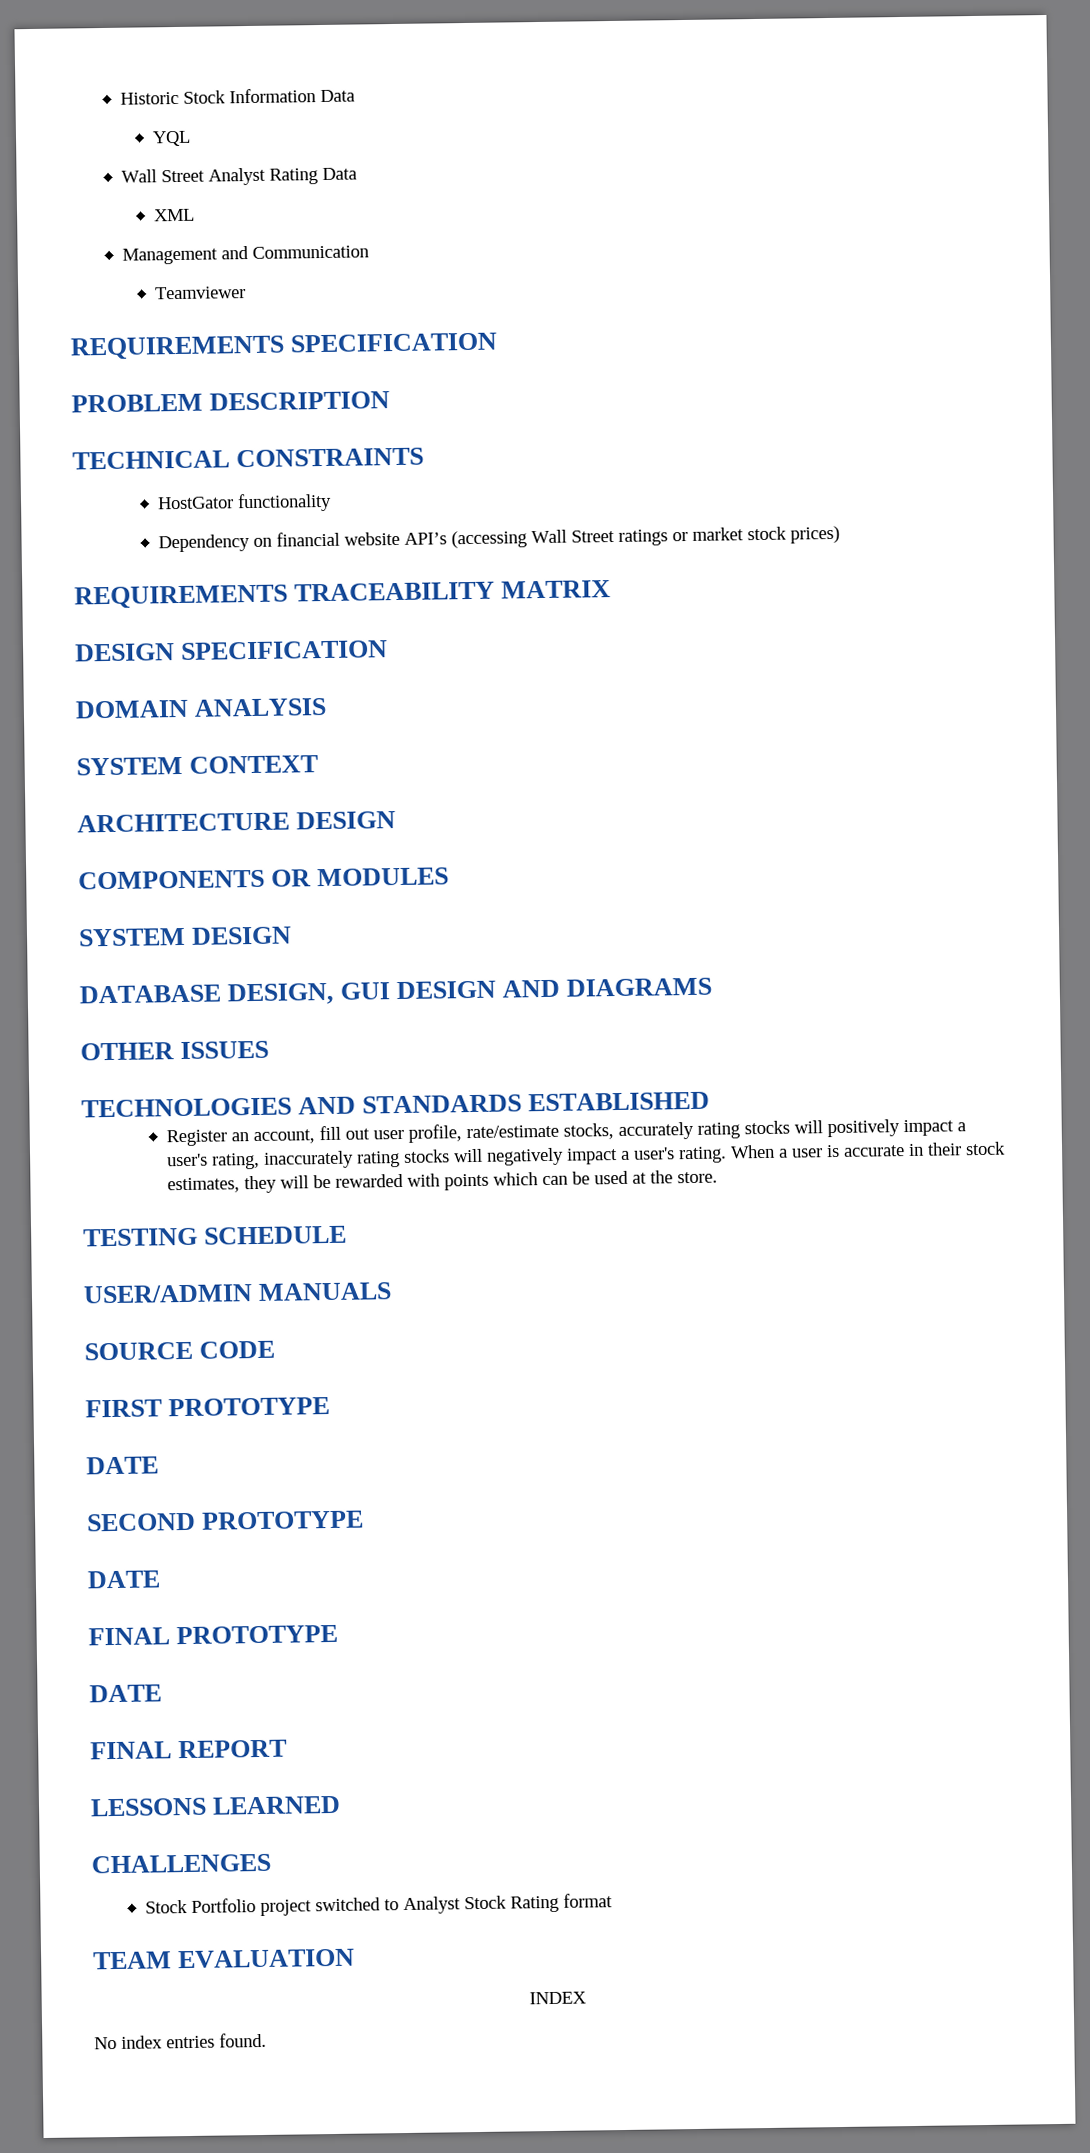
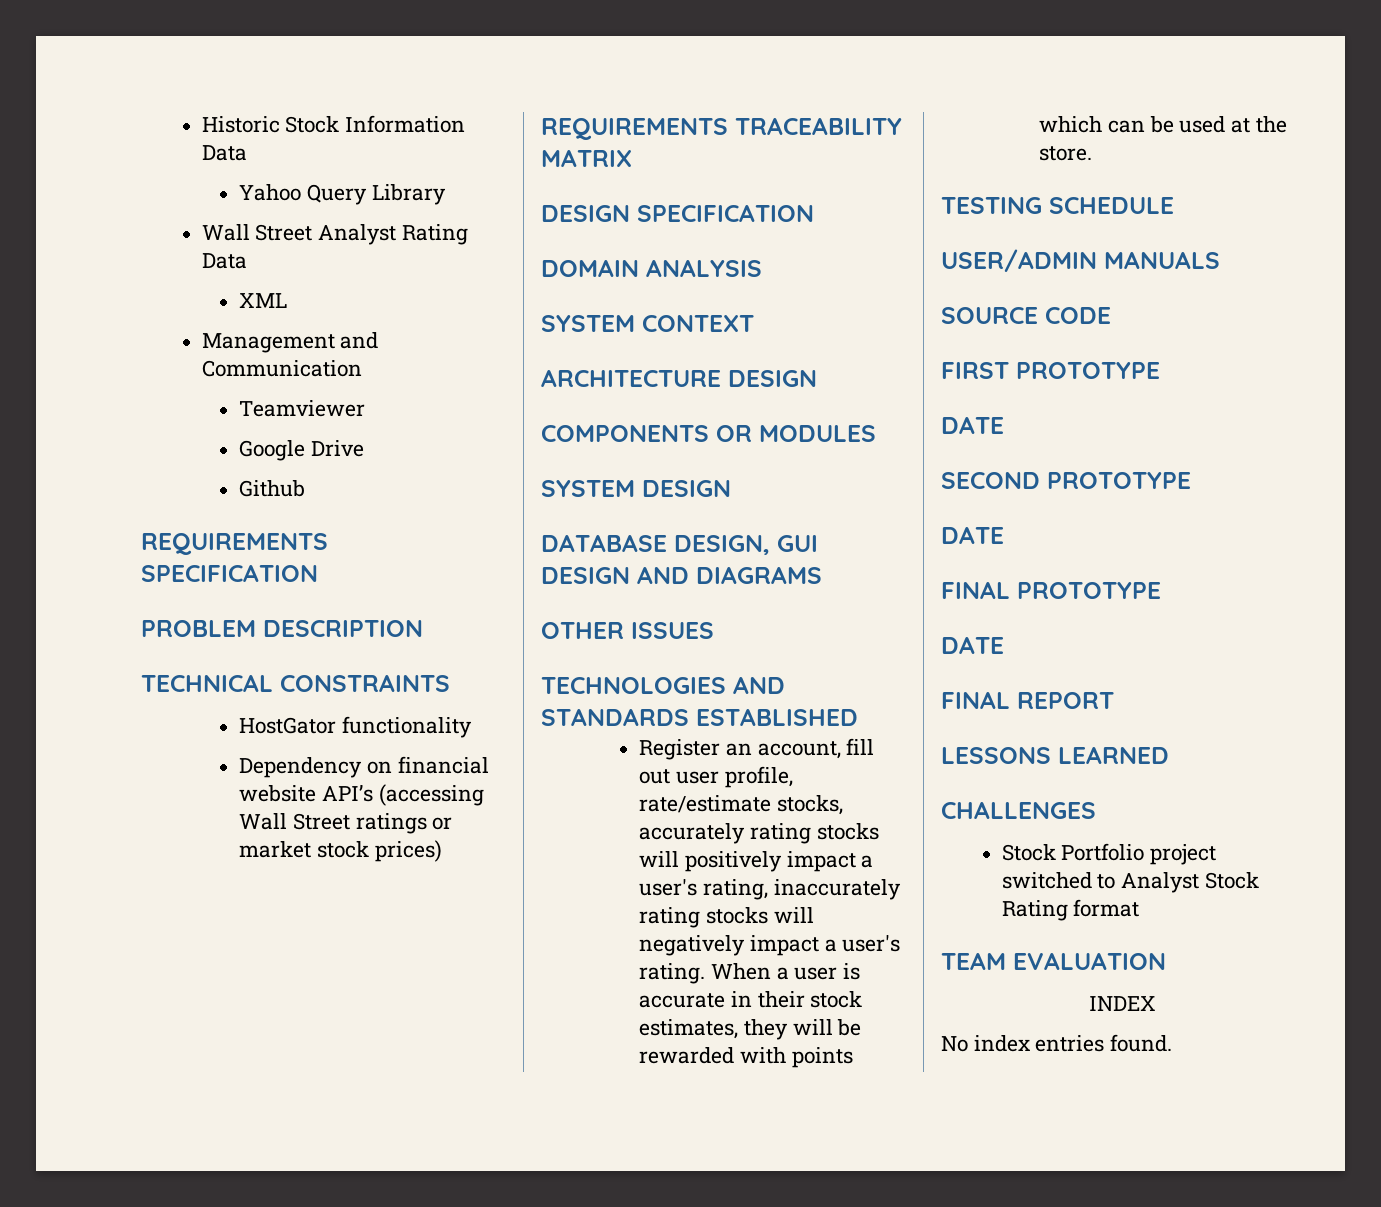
- YQL
+ Yahoo Query Library
+ Google Drive
+ Github

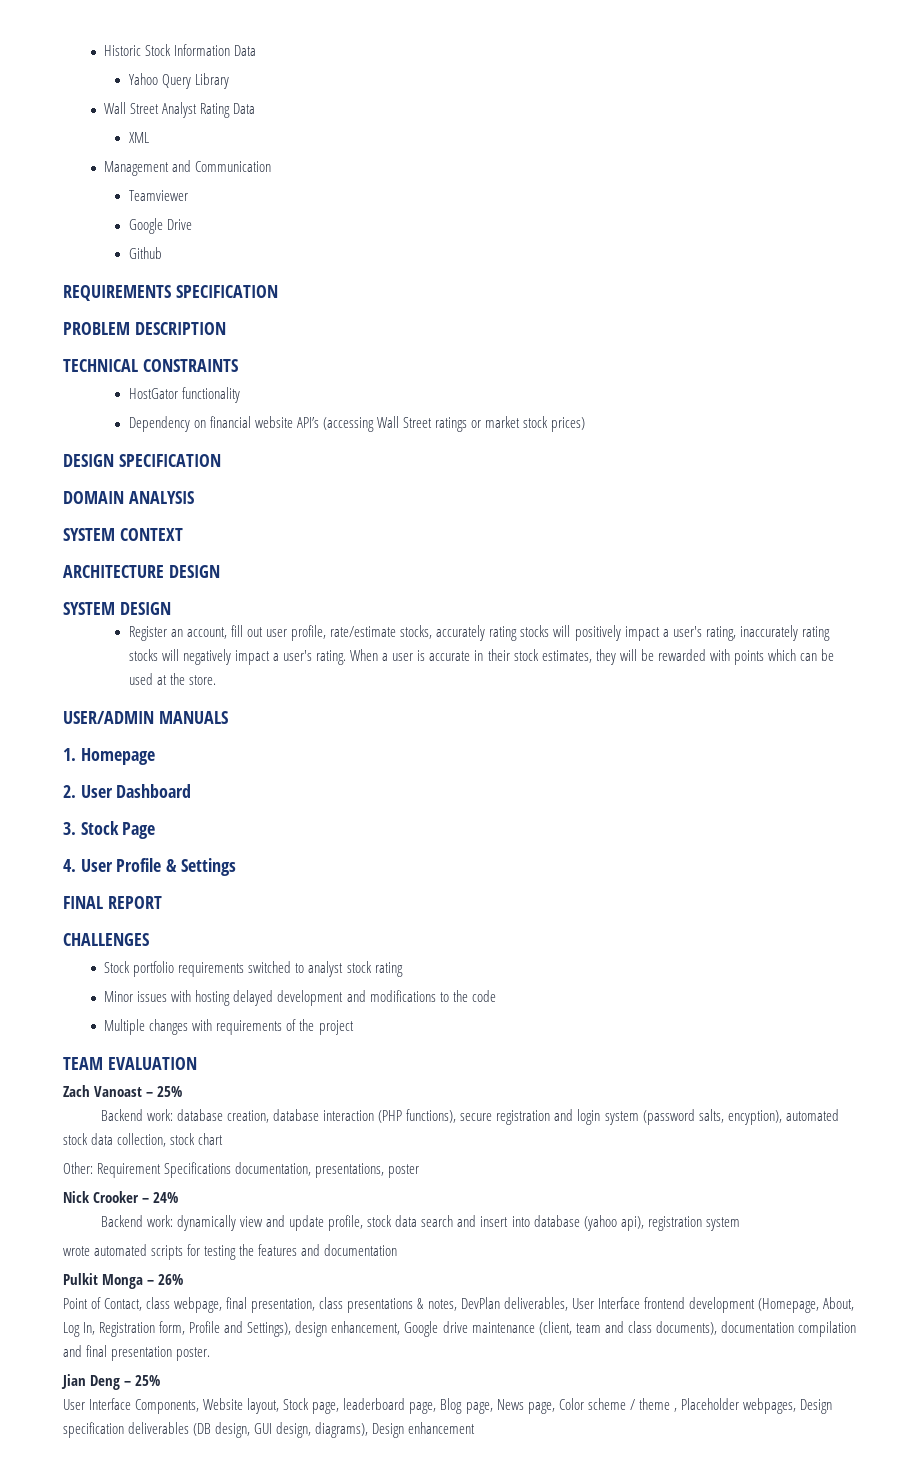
- REQUIREMENTS TRACEABILITY MATRIX
- COMPONENTS OR MODULES
- DATABASE DESIGN, GUI DESIGN AND DIAGRAMS
- OTHER ISSUES
- TECHNOLOGIES AND STANDARDS ESTABLISHED
- TESTING SCHEDULE
- SOURCE CODE
- FIRST PROTOTYPE
- DATE
- SECOND PROTOTYPE
- DATE
- FINAL PROTOTYPE
- DATE
+ 1. Homepage
+ 2. User Dashboard
+ 3. Stock Page
+ 4. User Profile & Settings
- LESSONS LEARNED
- Stock Portfolio project switched to Analyst Stock Rating format
+ Stock portfolio requirements switched to analyst stock rating
+ Minor issues with hosting delayed development and modifications to the code
+ Multiple changes with requirements of the project
  TEAM EVALUATION
- INDEX
- No index entries found.
+ Zach Vanoast – 25%
+ Backend work: database creation, database interaction (PHP functions), secure registration and login system (password salts, encyption), automated stock data collection, stock chart
+ Other: Requirement Specifications documentation, presentations, poster
+ Nick Crooker – 24%
+ Backend work: dynamically view and update profile, stock data search and insert into database (yahoo api), registration system
+ wrote automated scripts for testing the features and documentation
+ Pulkit Monga – 26%
+ Point of Contact, class webpage, final presentation, class presentations & notes, DevPlan deliverables, User Interface frontend development (Homepage, About, Log In, Registration form, Profile and Settings), design enhancement, Google drive maintenance (client, team and class documents), documentation compilation and final presentation poster.
+ Jian Deng – 25%
+ User Interface Components, Website layout, Stock page, leaderboard page, Blog page, News page, Color scheme / theme , Placeholder webpages, Design specification deliverables (DB design, GUI design, diagrams), Design enhancement

